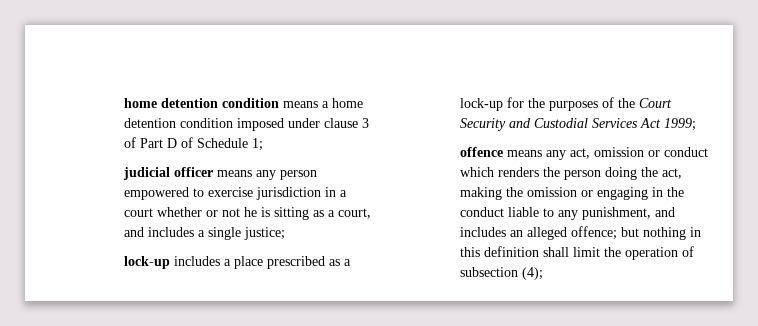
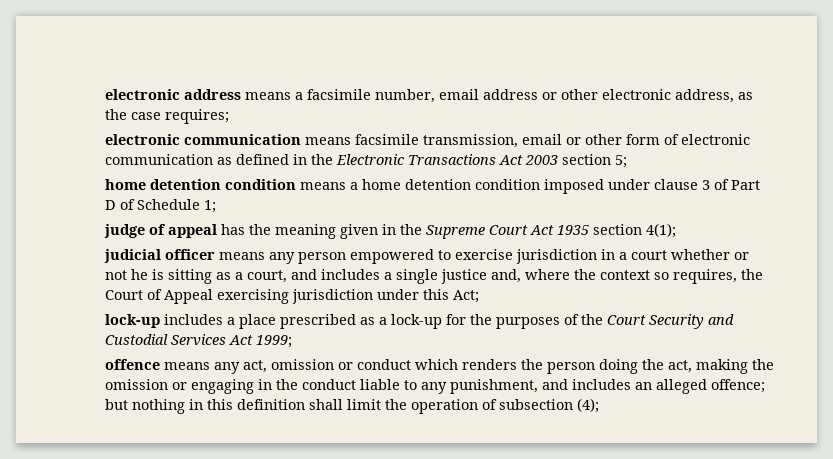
+ electronic address means a facsimile number, email address or other electronic address, as the case requires;
+ electronic communication means facsimile transmission, email or other form of electronic communication as defined in the Electronic Transactions Act 2003 section 5;
+ judge of appeal has the meaning given in the Supreme Court Act 1935 section 4(1);
- judicial officer means any person empowered to exercise jurisdiction in a court whether or not he is sitting as a court, and includes a single justice;
+ judicial officer means any person empowered to exercise jurisdiction in a court whether or not he is sitting as a court, and includes a single justice and, where the context so requires, the Court of Appeal exercising jurisdiction under this Act;

